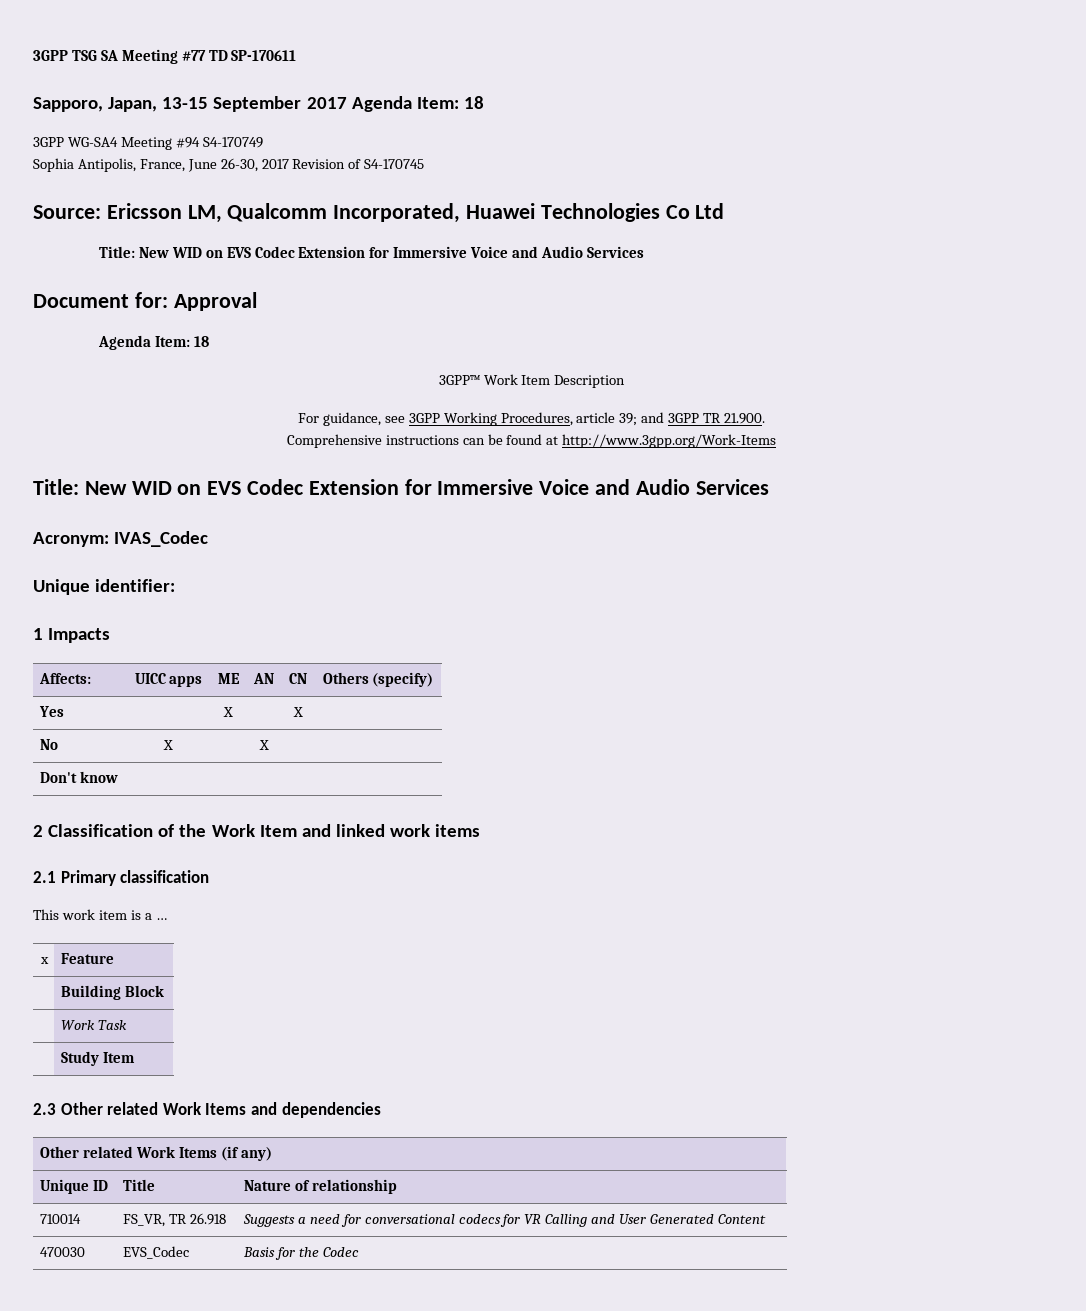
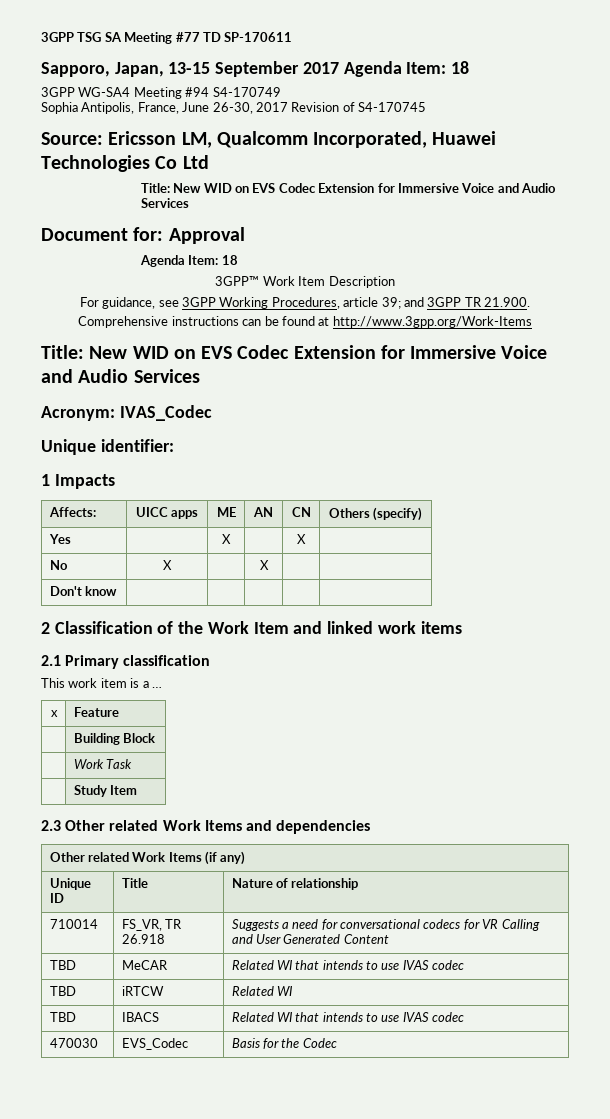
+ TBD | MeCAR | Related WI that intends to use IVAS codec
+ TBD | iRTCW | Related WI
+ TBD | IBACS | Related WI that intends to use IVAS codec

